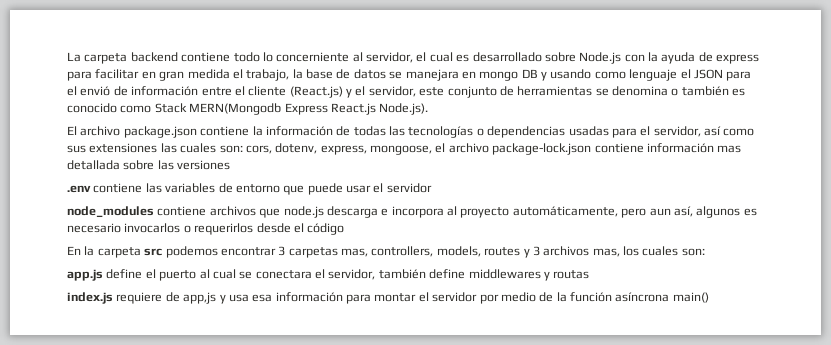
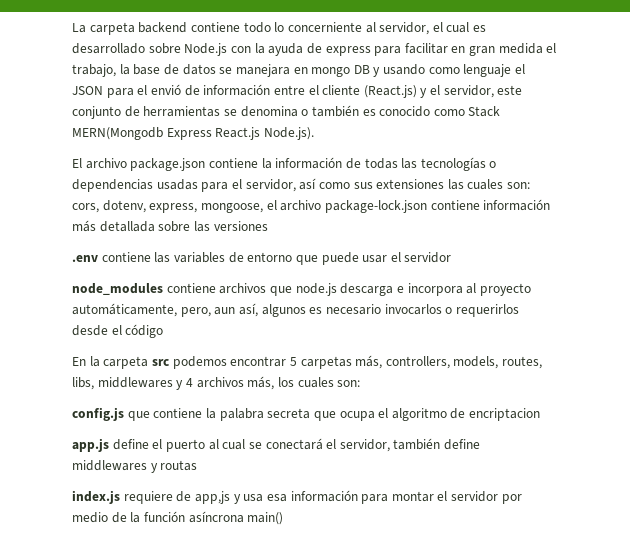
- El archivo package.json contiene la información de todas las tecnologías o dependencias usadas para el servidor, así como sus extensiones las cuales son: cors, dotenv, express, mongoose, el archivo package-lock.json contiene información mas detallada sobre las versiones
+ El archivo package.json contiene la información de todas las tecnologías o dependencias usadas para el servidor, así como sus extensiones las cuales son: cors, dotenv, express, mongoose, el archivo package-lock.json contiene información más detallada sobre las versiones
- node_modules contiene archivos que node.js descarga e incorpora al proyecto automáticamente, pero aun así, algunos es necesario invocarlos o requerirlos desde el código
+ node_modules contiene archivos que node.js descarga e incorpora al proyecto automáticamente, pero, aun así, algunos es necesario invocarlos o requerirlos desde el código
- En la carpeta src podemos encontrar 3 carpetas mas, controllers, models, routes y 3 archivos mas, los cuales son:
+ En la carpeta src podemos encontrar 5 carpetas más, controllers, models, routes, libs, middlewares y 4 archivos más, los cuales son:
+ config.js que contiene la palabra secreta que ocupa el algoritmo de encriptacion
- app.js define el puerto al cual se conectara el servidor, también define middlewares y routas
+ app.js define el puerto al cual se conectará el servidor, también define middlewares y routas

